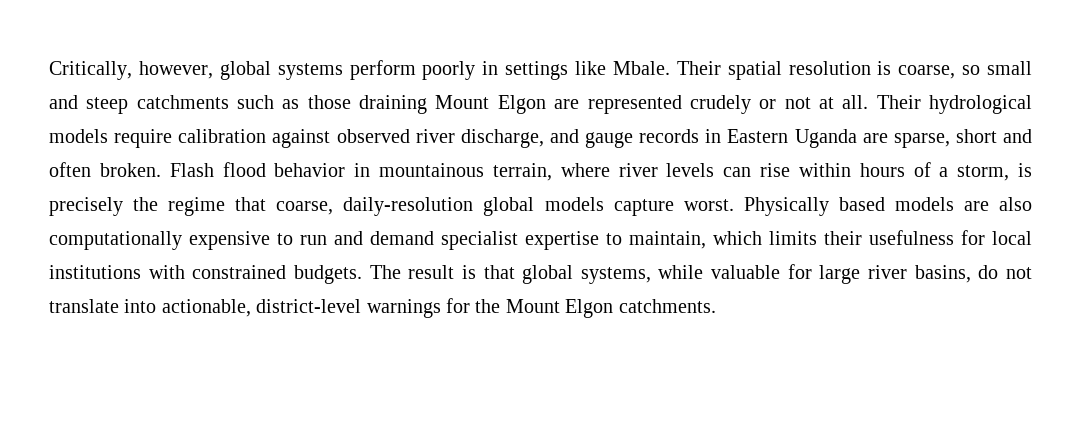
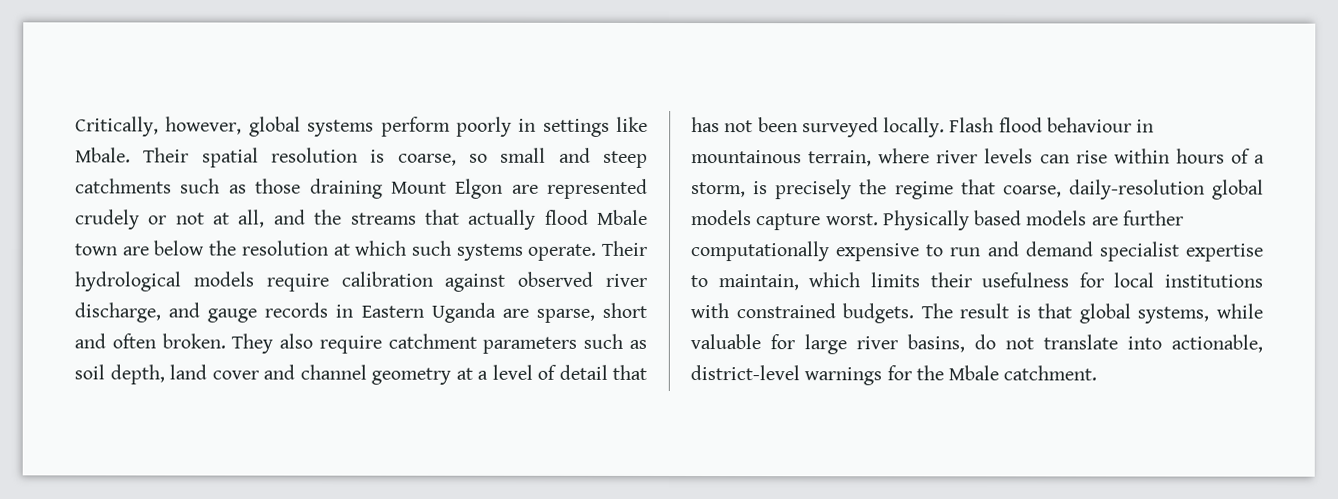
- Their spatial resolution is coarse, so small and steep catchments such as those draining Mount Elgon are represented crudely or not at all.
+ Their spatial resolution is coarse, so small and steep catchments such as those draining Mount Elgon are represented crudely or not at all, and the streams that actually flood Mbale town are below the resolution at which such systems operate.
+ They also require catchment parameters such as soil depth, land cover and channel geometry at a level of detail that has not been surveyed locally.
- Flash flood behavior in mountainous terrain, where river levels can rise within hours of a storm, is precisely the regime that coarse, daily-resolution global models capture worst.
+ Flash flood behaviour in mountainous terrain, where river levels can rise within hours of a storm, is precisely the regime that coarse, daily-resolution global models capture worst.
- Physically based models are also computationally expensive to run and demand specialist expertise to maintain, which limits their usefulness for local institutions with constrained budgets.
+ Physically based models are further computationally expensive to run and demand specialist expertise to maintain, which limits their usefulness for local institutions with constrained budgets.
- The result is that global systems, while valuable for large river basins, do not translate into actionable, district-level warnings for the Mount Elgon catchments.
+ The result is that global systems, while valuable for large river basins, do not translate into actionable, district-level warnings for the Mbale catchment.

